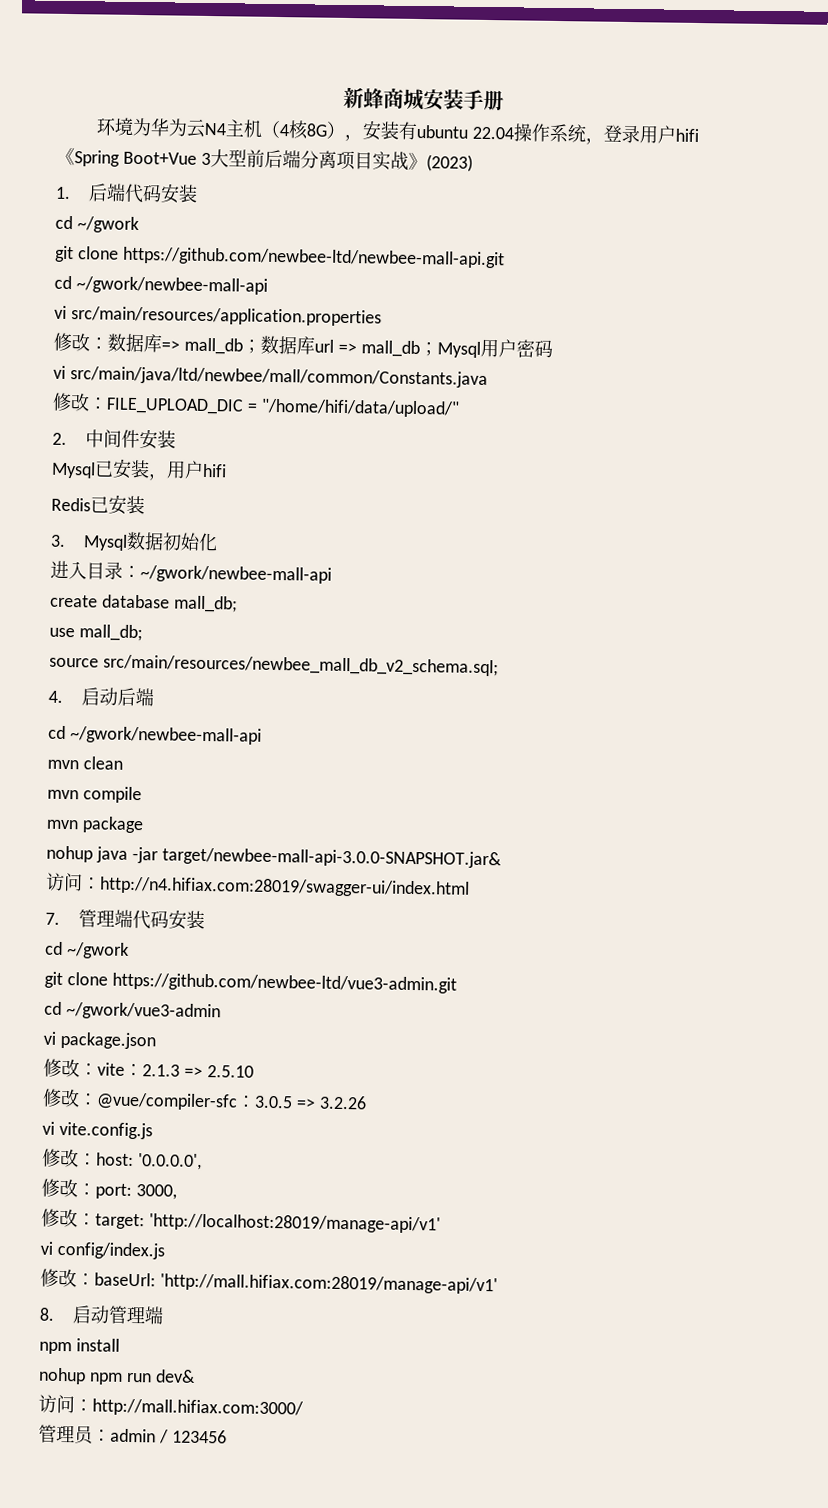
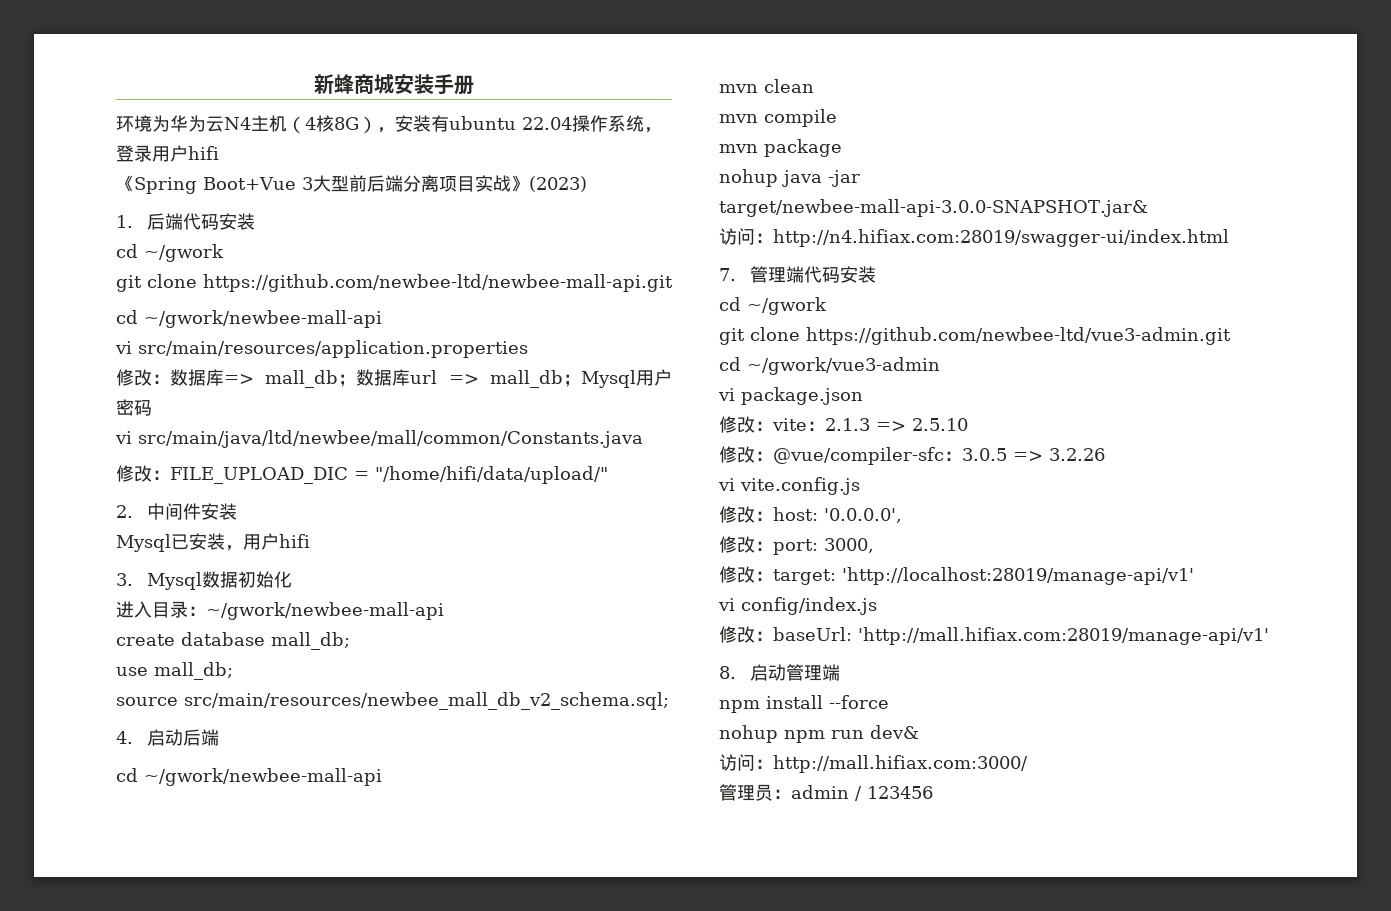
- Redis已安装
- npm install
+ npm install --force

